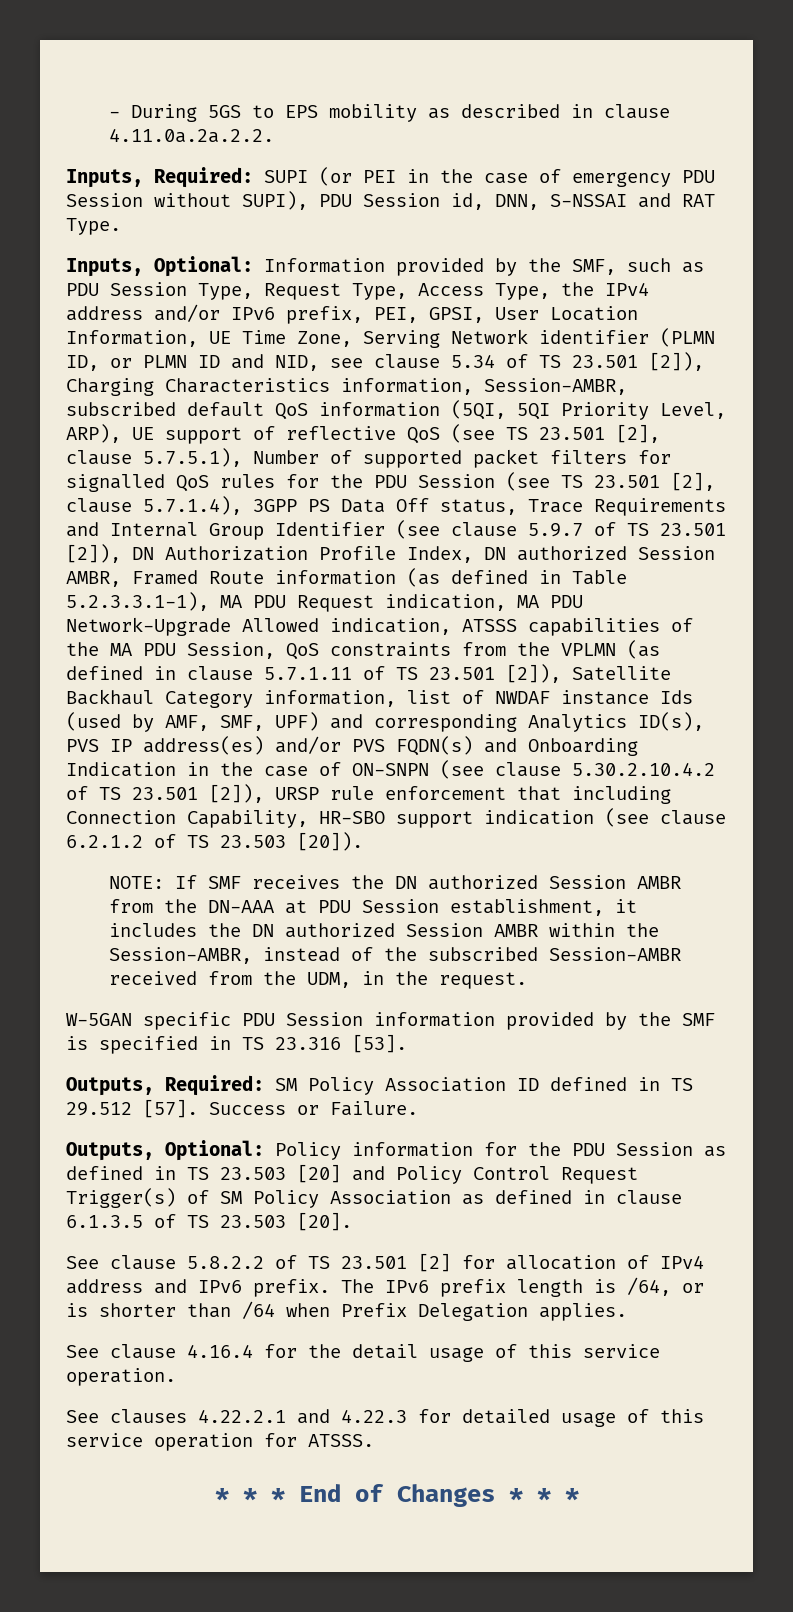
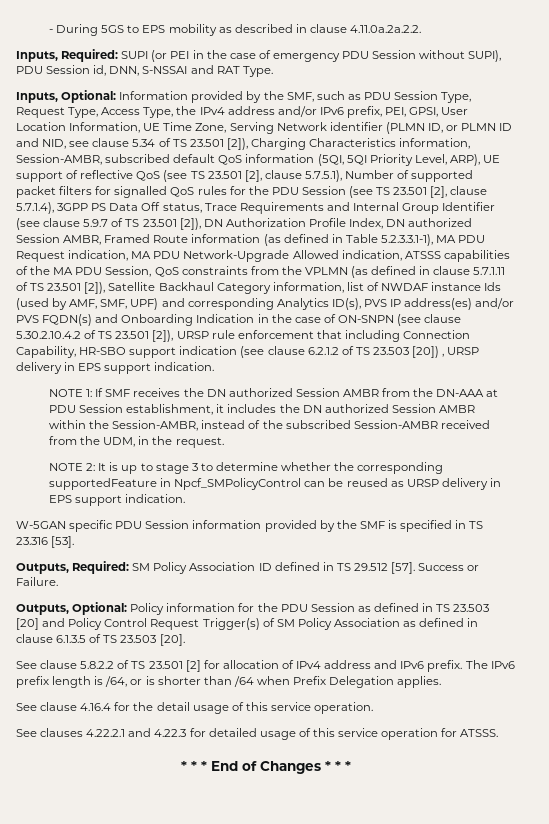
- Information provided by the SMF, such as PDU Session Type, Request Type, Access Type, the IPv4 address and/or IPv6 prefix, PEI, GPSI, User Location Information, UE Time Zone, Serving Network identifier (PLMN ID, or PLMN ID and NID, see clause 5.34 of TS 23.501 [2]), Charging Characteristics information, Session-AMBR, subscribed default QoS information (5QI, 5QI Priority Level, ARP), UE support of reflective QoS (see TS 23.501 [2], clause 5.7.5.1), Number of supported packet filters for signalled QoS rules for the PDU Session (see TS 23.501 [2], clause 5.7.1.4), 3GPP PS Data Off status, Trace Requirements and Internal Group Identifier (see clause 5.9.7 of TS 23.501 [2]), DN Authorization Profile Index, DN authorized Session AMBR, Framed Route information (as defined in Table 5.2.3.3.1-1), MA PDU Request indication, MA PDU Network-Upgrade Allowed indication, ATSSS capabilities of the MA PDU Session, QoS constraints from the VPLMN (as defined in clause 5.7.1.11 of TS 23.501 [2]), Satellite Backhaul Category information, list of NWDAF instance Ids (used by AMF, SMF, UPF) and corresponding Analytics ID(s), PVS IP address(es) and/or PVS FQDN(s) and Onboarding Indication in the case of ON-SNPN (see clause 5.30.2.10.4.2 of TS 23.501 [2]), URSP rule enforcement that including Connection Capability, HR-SBO support indication (see clause 6.2.1.2 of TS 23.503 [20]).
- NOTE:
+ Information provided by the SMF, such as PDU Session Type, Request Type, Access Type, the IPv4 address and/or IPv6 prefix, PEI, GPSI, User Location Information, UE Time Zone, Serving Network identifier (PLMN ID, or PLMN ID and NID, see clause 5.34 of TS 23.501 [2]), Charging Characteristics information, Session-AMBR, subscribed default QoS information (5QI, 5QI Priority Level, ARP), UE support of reflective QoS (see TS 23.501 [2], clause 5.7.5.1), Number of supported packet filters for signalled QoS rules for the PDU Session (see TS 23.501 [2], clause 5.7.1.4), 3GPP PS Data Off status, Trace Requirements and Internal Group Identifier (see clause 5.9.7 of TS 23.501 [2]), DN Authorization Profile Index, DN authorized Session AMBR, Framed Route information (as defined in Table 5.2.3.3.1-1), MA PDU Request indication, MA PDU Network-Upgrade Allowed indication, ATSSS capabilities of the MA PDU Session, QoS constraints from the VPLMN (as defined in clause 5.7.1.11 of TS 23.501 [2]), Satellite Backhaul Category information, list of NWDAF instance Ids (used by AMF, SMF, UPF) and corresponding Analytics ID(s), PVS IP address(es) and/or PVS FQDN(s) and Onboarding Indication in the case of ON-SNPN (see clause 5.30.2.10.4.2 of TS 23.501 [2]), URSP rule enforcement that including Connection Capability, HR-SBO support indication (see clause 6.2.1.2 of TS 23.503 [20]) , URSP delivery in EPS support indication.
+ NOTE 1:
+ NOTE 2: It is up to stage 3 to determine whether the corresponding supportedFeature in Npcf_SMPolicyControl can be reused as URSP delivery in EPS support indication.

